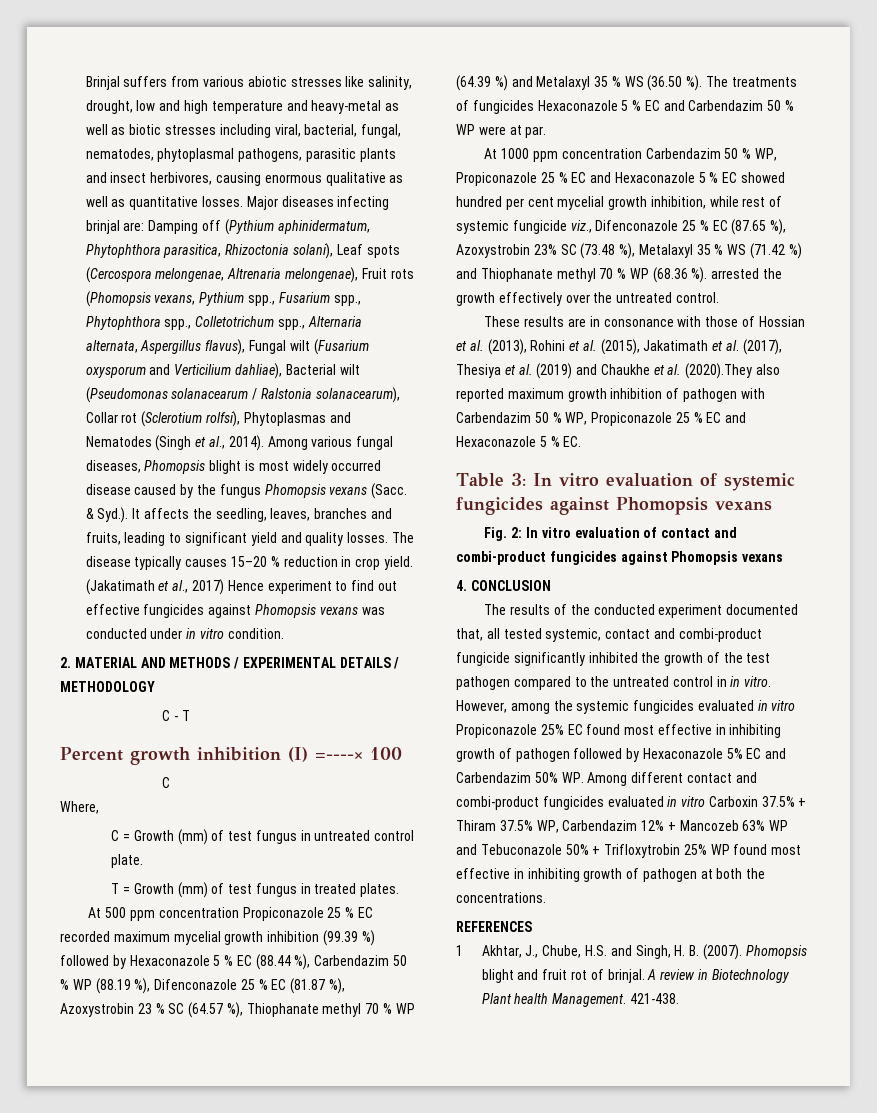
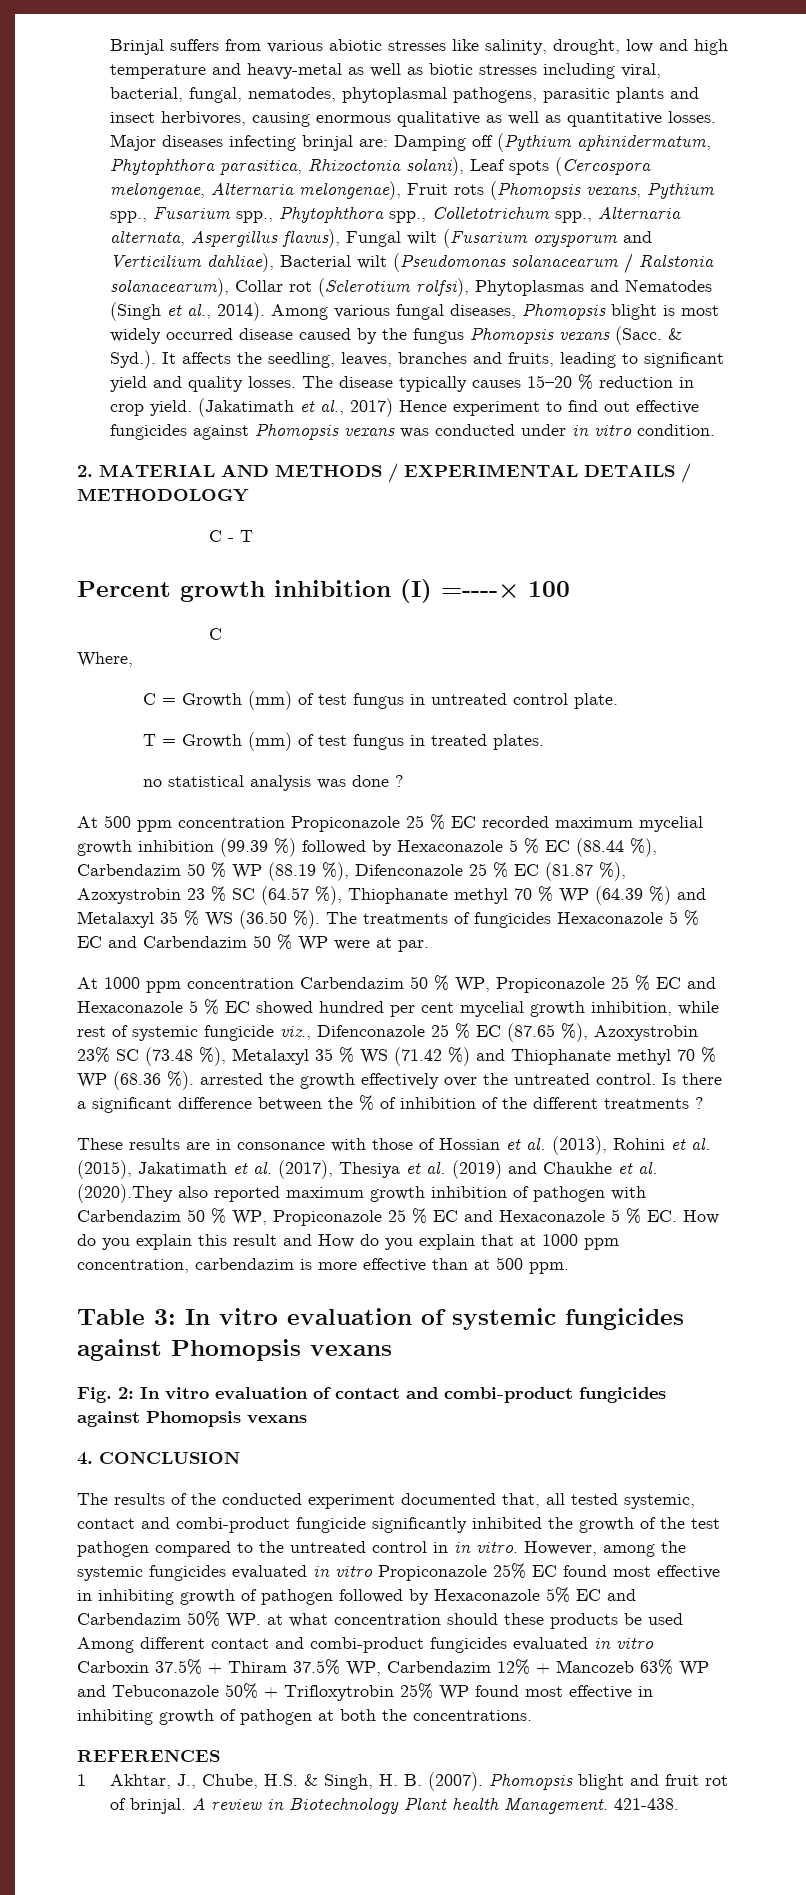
- Major diseases infecting brinjal are: Damping off (Pythium aphinidermatum, Phytophthora parasitica, Rhizoctonia solani), Leaf spots (Cercospora melongenae, Altrenaria melongenae), Fruit rots (Phomopsis vexans, Pythium spp., Fusarium spp., Phytophthora spp., Colletotrichum spp., Alternaria alternata, Aspergillus flavus), Fungal wilt (Fusarium oxysporum and Verticilium dahliae), Bacterial wilt (Pseudomonas solanacearum / Ralstonia solanacearum), Collar rot (Sclerotium rolfsi), Phytoplasmas and Nematodes (Singh et al., 2014).
+ Major diseases infecting brinjal are: Damping off (Pythium aphinidermatum, Phytophthora parasitica, Rhizoctonia solani), Leaf spots (Cercospora melongenae, Alternaria melongenae), Fruit rots (Phomopsis vexans, Pythium spp., Fusarium spp., Phytophthora spp., Colletotrichum spp., Alternaria alternata, Aspergillus flavus), Fungal wilt (Fusarium oxysporum and Verticilium dahliae), Bacterial wilt (Pseudomonas solanacearum / Ralstonia solanacearum), Collar rot (Sclerotium rolfsi), Phytoplasmas and Nematodes (Singh et al., 2014).
+ no statistical analysis was done ?
+ Is there a significant difference between the % of inhibition of the different treatments ?
- These results are in consonance with those of Hossian et al. (2013), Rohini et al. (2015), Jakatimath et al. (2017), Thesiya et al. (2019) and Chaukhe et al. (2020).They also reported maximum growth inhibition of pathogen with Carbendazim 50 % WP, Propiconazole 25 % EC and Hexaconazole 5 % EC.
+ These results are in consonance with those of Hossian et al. (2013), Rohini et al. (2015), Jakatimath et al. (2017), Thesiya et al. (2019) and Chaukhe et al. (2020).They also reported maximum growth inhibition of pathogen with Carbendazim 50 % WP, Propiconazole 25 % EC and Hexaconazole 5 % EC. How do you explain this result and How do you explain that at 1000 ppm concentration, carbendazim is more effective than at 500 ppm.
- However, among the systemic fungicides evaluated in vitro Propiconazole 25% EC found most effective in inhibiting growth of pathogen followed by Hexaconazole 5% EC and Carbendazim 50% WP. Among different contact and combi-product fungicides evaluated in vitro Carboxin 37.5% + Thiram 37.5% WP, Carbendazim 12% + Mancozeb 63% WP and Tebuconazole 50% + Trifloxytrobin 25% WP found most effective in inhibiting growth of pathogen at both the concentrations.
+ However, among the systemic fungicides evaluated in vitro Propiconazole 25% EC found most effective in inhibiting growth of pathogen followed by Hexaconazole 5% EC and Carbendazim 50% WP. at what concentration should these products be used Among different contact and combi-product fungicides evaluated in vitro Carboxin 37.5% + Thiram 37.5% WP, Carbendazim 12% + Mancozeb 63% WP and Tebuconazole 50% + Trifloxytrobin 25% WP found most effective in inhibiting growth of pathogen at both the concentrations.
- 1 Akhtar, J., Chube, H.S. and Singh, H. B. (2007).
+ 1 Akhtar, J., Chube, H.S. & Singh, H. B. (2007).

